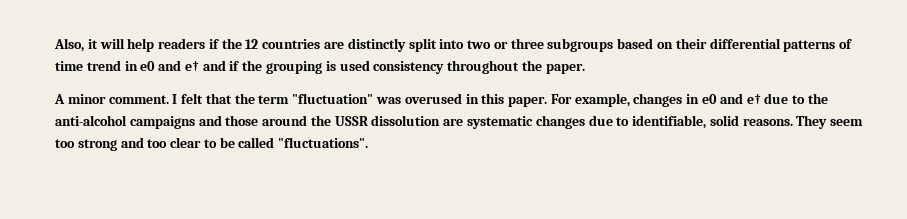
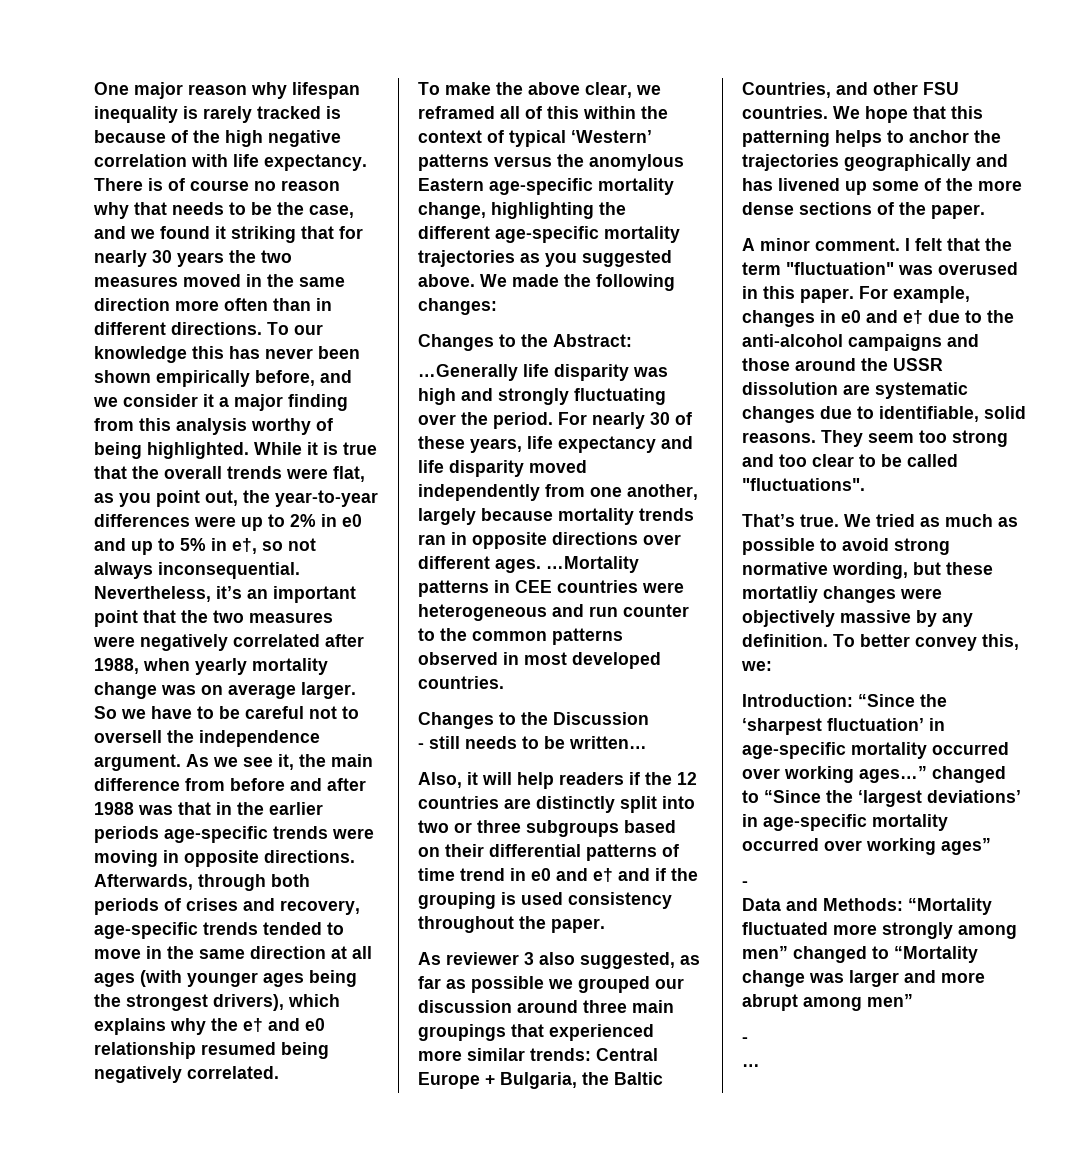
+ One major reason why lifespan inequality is rarely tracked is because of the high negative correlation with life expectancy. There is of course no reason why that needs to be the case, and we found it striking that for nearly 30 years the two measures moved in the same direction more often than in different directions. To our knowledge this has never been shown empirically before, and we consider it a major finding from this analysis worthy of being highlighted. While it is true that the overall trends were flat, as you point out, the year-to-year differences were up to 2% in e0 and up to 5% in e†, so not always inconsequential. Nevertheless, it’s an important point that the two measures were negatively correlated after 1988, when yearly mortality change was on average larger. So we have to be careful not to oversell the independence argument. As we see it, the main difference from before and after 1988 was that in the earlier periods age-specific trends were moving in opposite directions. Afterwards, through both periods of crises and recovery, age-specific trends tended to move in the same direction at all ages (with younger ages being the strongest drivers), which explains why the e† and e0 relationship resumed being negatively correlated.
+ To make the above clear, we reframed all of this within the context of typical ‘Western’ patterns versus the anomylous Eastern age-specific mortality change, highlighting the different age-specific mortality trajectories as you suggested above. We made the following changes:
+ Changes to the Abstract:
+ …Generally life disparity was high and strongly fluctuating over the period. For nearly 30 of these years, life expectancy and life disparity moved independently from one another, largely because mortality trends ran in opposite directions over different ages. …Mortality patterns in CEE countries were heterogeneous and run counter to the common patterns observed in most developed countries.
+ Changes to the Discussion
+ - still needs to be written…
+ As reviewer 3 also suggested, as far as possible we grouped our discussion around three main groupings that experienced more similar trends: Central Europe + Bulgaria, the Baltic Countries, and other FSU countries. We hope that this patterning helps to anchor the trajectories geographically and has livened up some of the more dense sections of the paper.
+ That’s true. We tried as much as possible to avoid strong normative wording, but these mortatliy changes were objectively massive by any definition. To better convey this, we:
+ Introduction: “Since the ‘sharpest fluctuation’ in age-specific mortality occurred over working ages…” changed to “Since the ‘largest deviations’ in age-specific mortality occurred over working ages”
+ -
+ Data and Methods: “Mortality fluctuated more strongly among men” changed to “Mortality change was larger and more abrupt among men”
+ -
+ …

